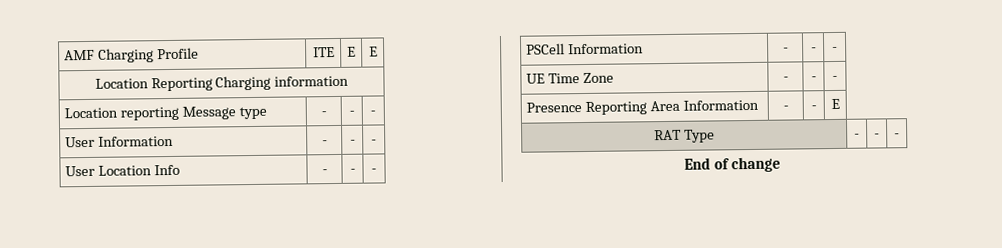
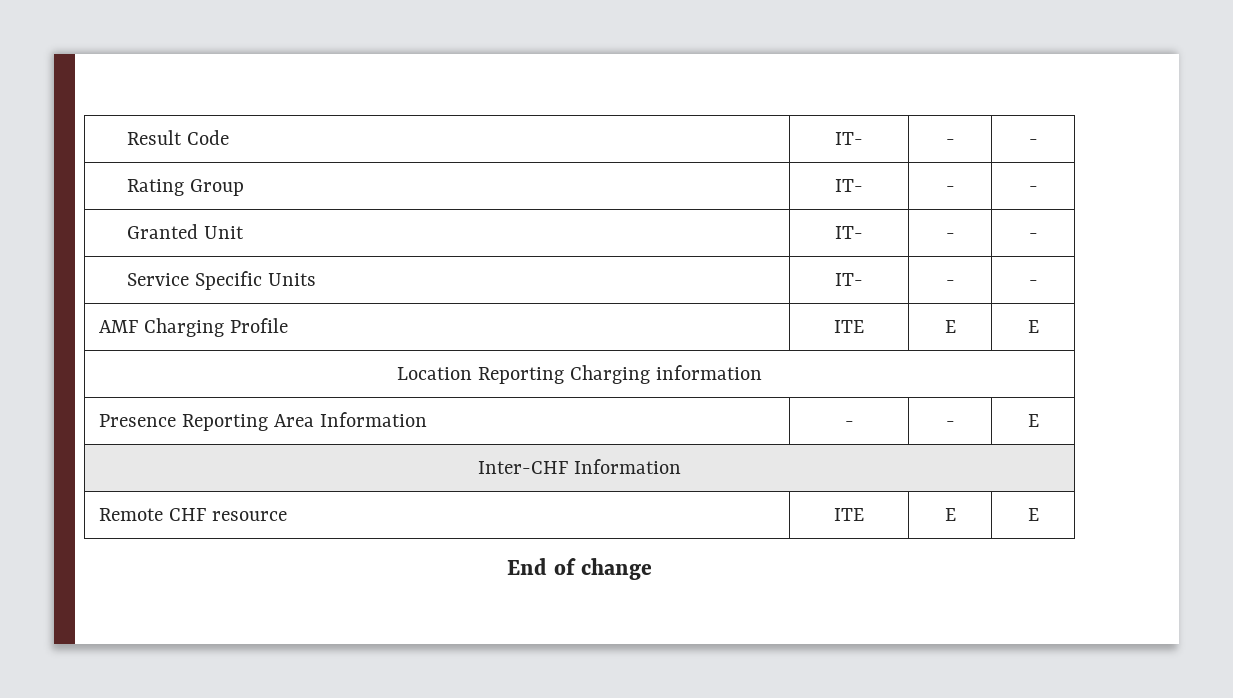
+ Result Code | IT- | - | -
+ Rating Group | IT- | - | -
+ Granted Unit | IT- | - | -
+ Service Specific Units | IT- | - | -
- Location reporting Message type | - | - | -
- User Information | - | - | -
- User Location Info | - | - | -
- PSCell Information | - | - | -
- UE Time Zone | - | - | -
- RAT Type | - | - | -
+ Inter-CHF Information
+ Remote CHF resource | ITE | E | E

